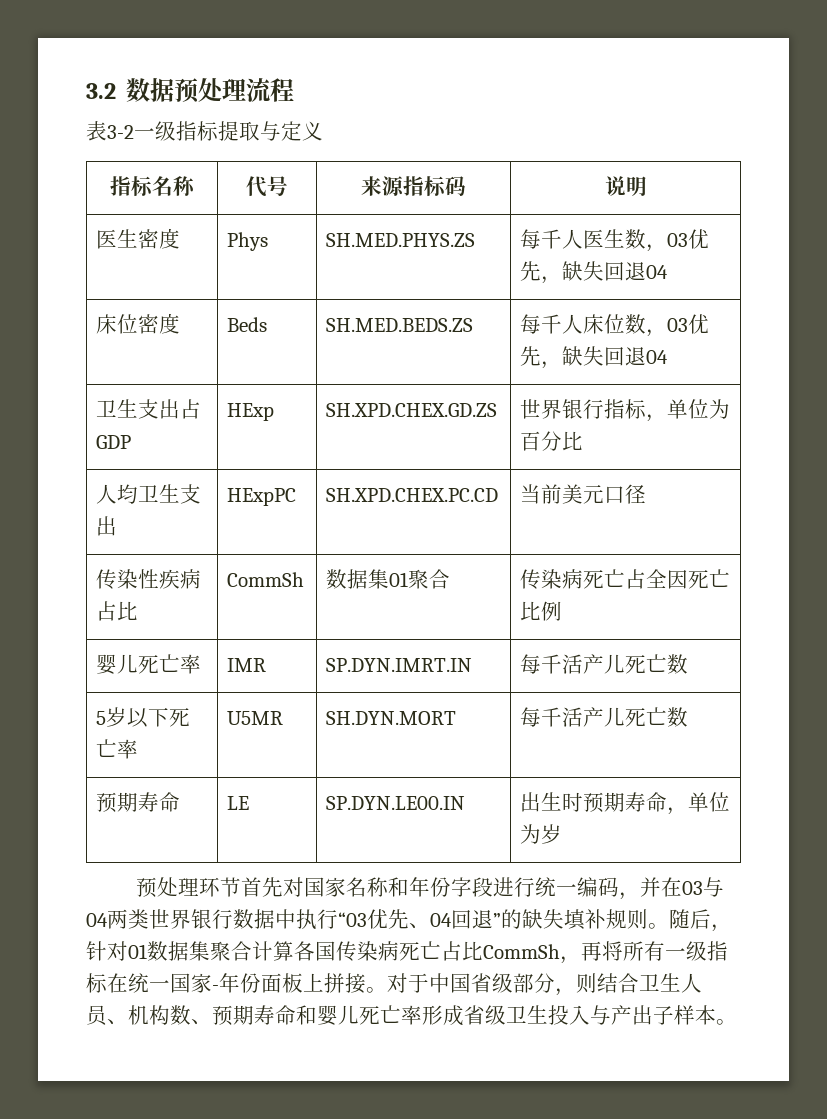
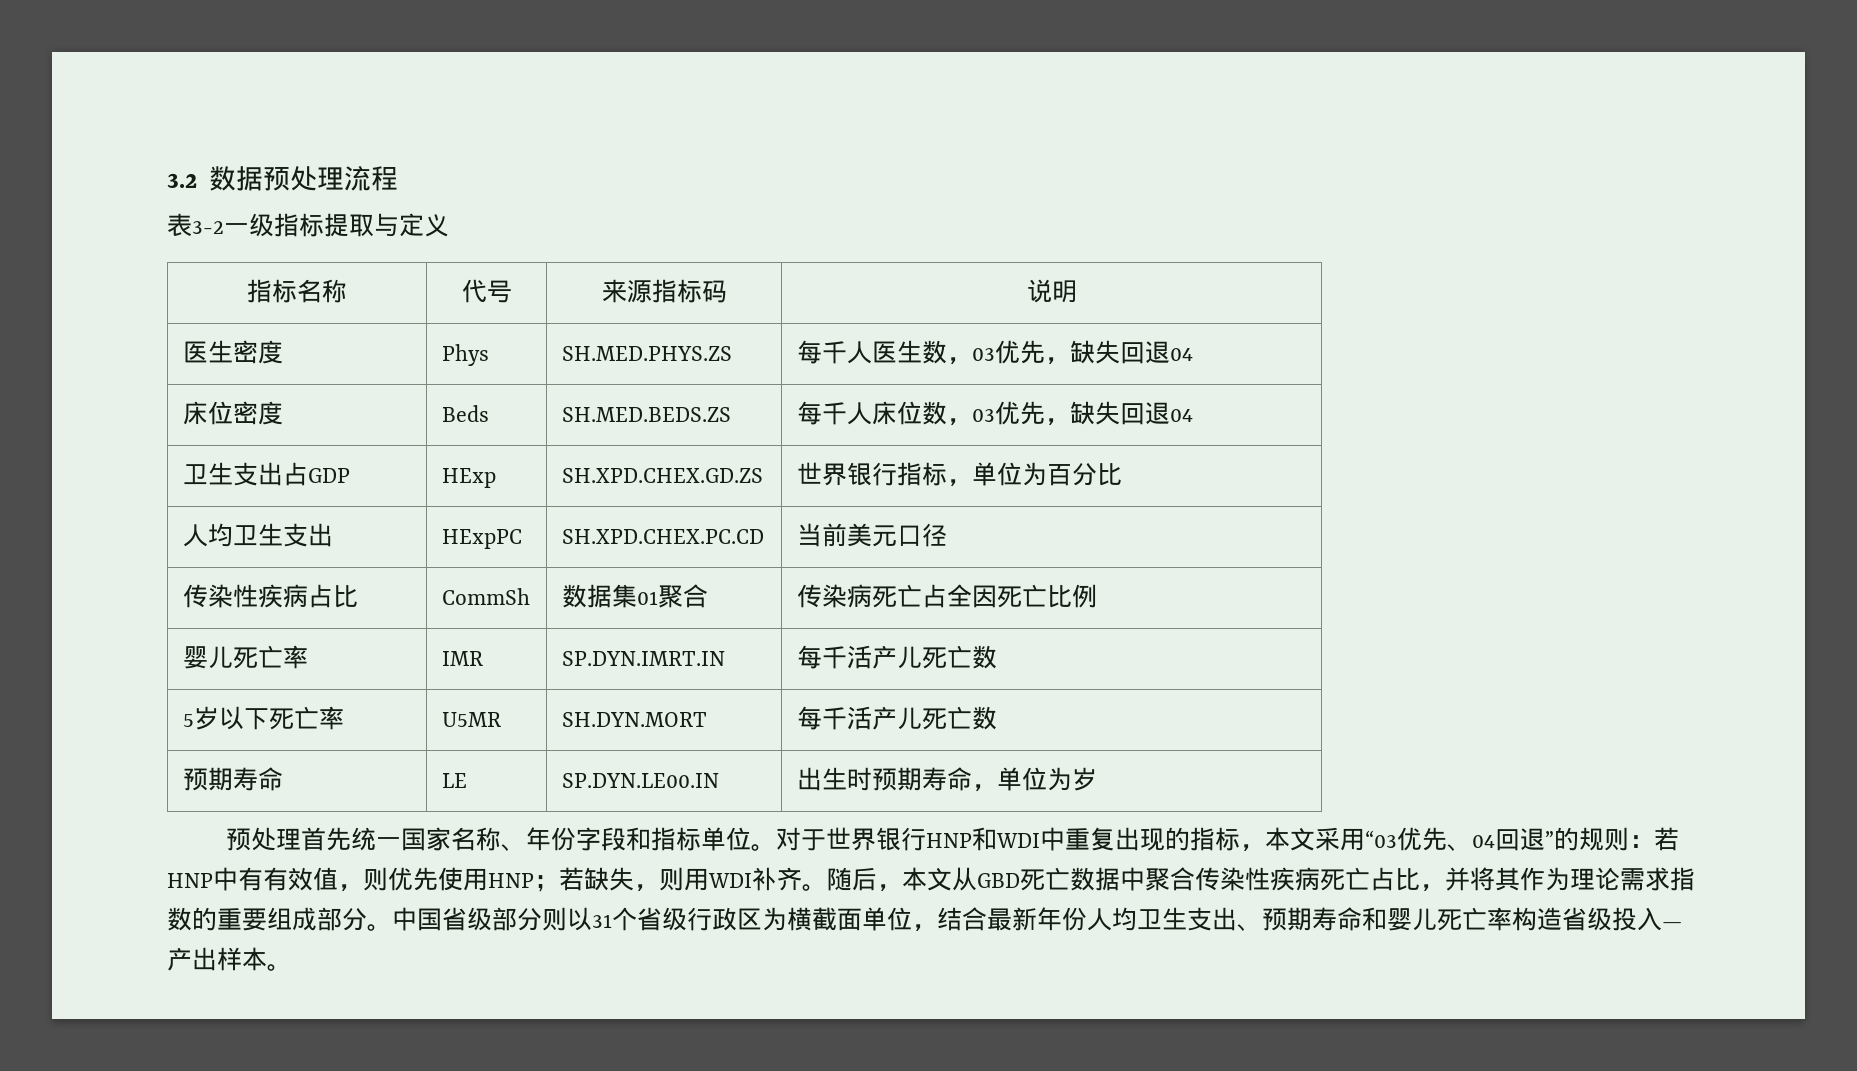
- 预处理环节首先对国家名称和年份字段进行统一编码，并在03与04两类世界银行数据中执行“03优先、04回退”的缺失填补规则。随后，针对01数据集聚合计算各国传染病死亡占比CommSh，再将所有一级指标在统一国家-年份面板上拼接。对于中国省级部分，则结合卫生人员、机构数、预期寿命和婴儿死亡率形成省级卫生投入与产出子样本。
+ 预处理首先统一国家名称、年份字段和指标单位。对于世界银行HNP和WDI中重复出现的指标，本文采用“03优先、04回退”的规则：若HNP中有有效值，则优先使用HNP；若缺失，则用WDI补齐。随后，本文从GBD死亡数据中聚合传染性疾病死亡占比，并将其作为理论需求指数的重要组成部分。中国省级部分则以31个省级行政区为横截面单位，结合最新年份人均卫生支出、预期寿命和婴儿死亡率构造省级投入—产出样本。

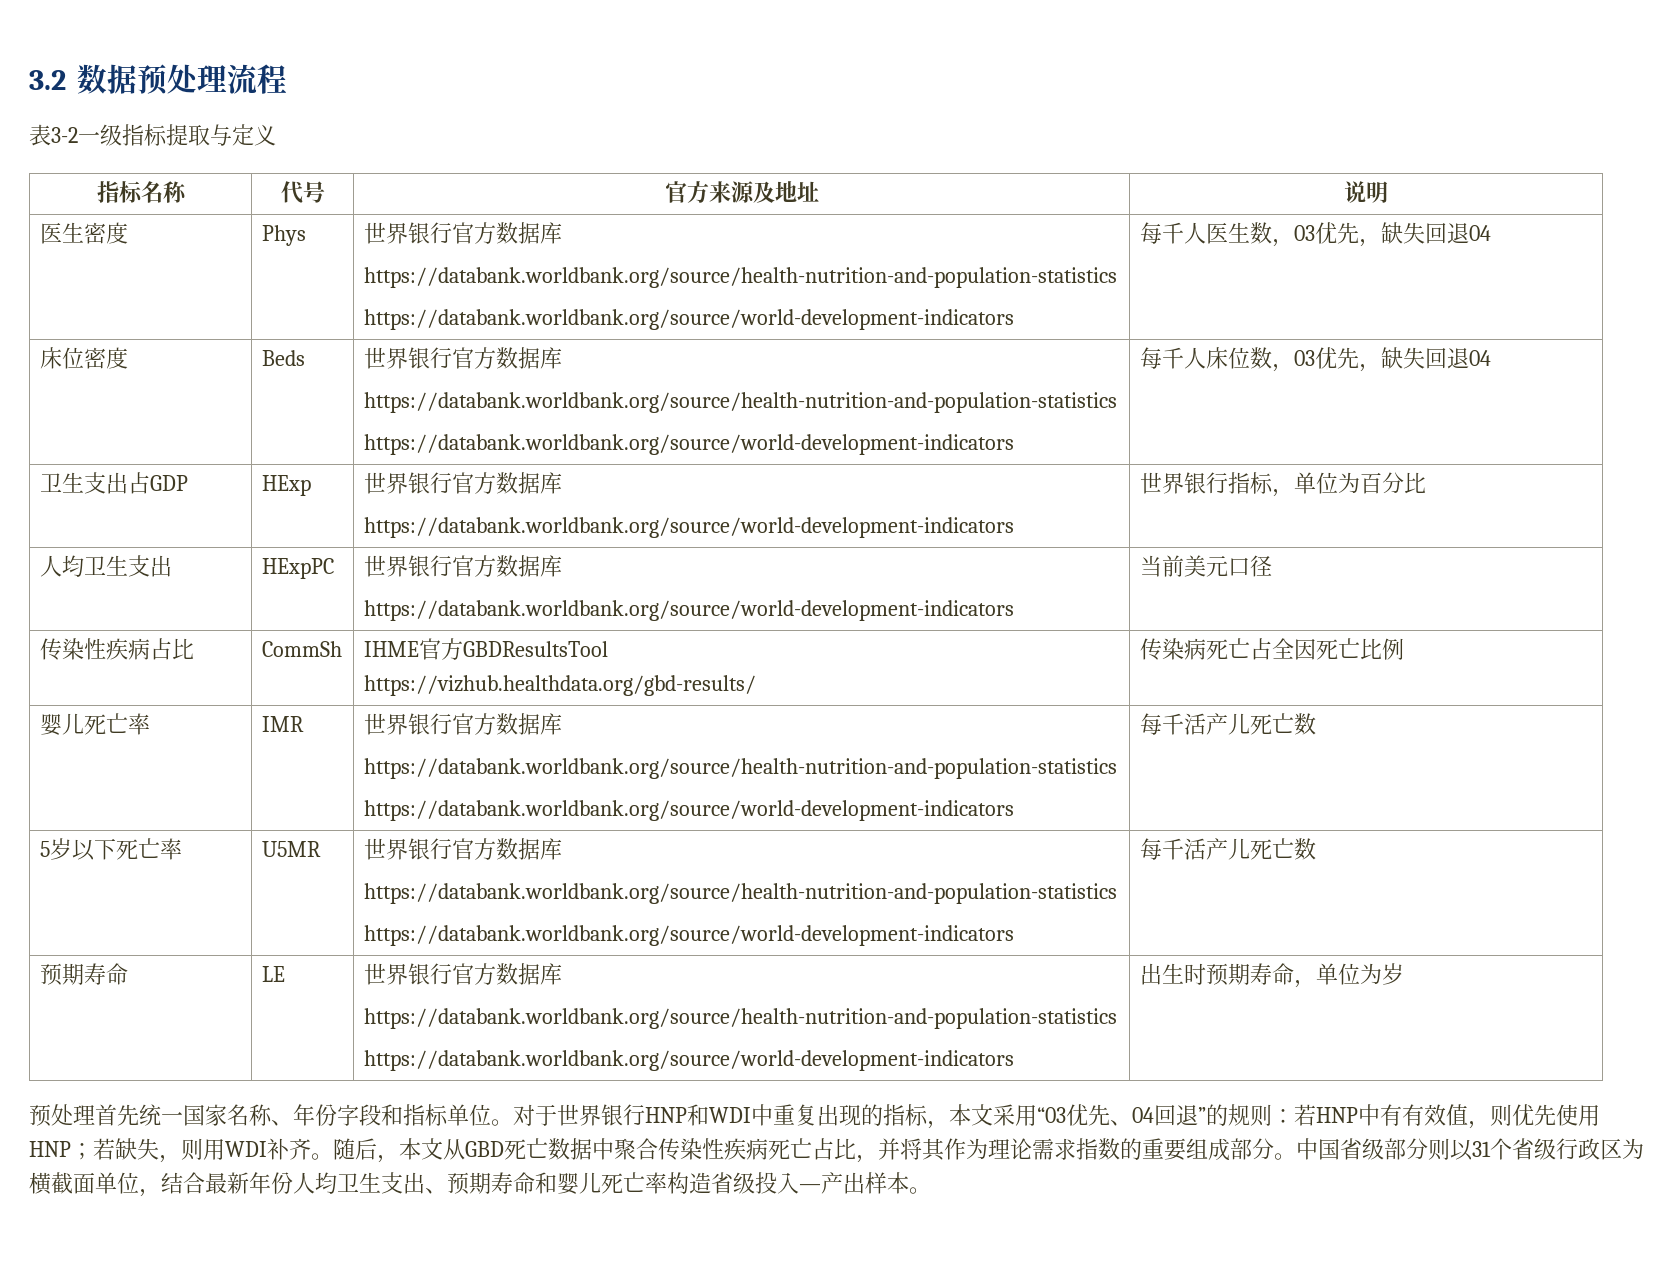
- 指标名称 | 代号 | 来源指标码 | 说明
+ 指标名称 | 代号 | 官方来源及地址 | 说明
- 医生密度 | Phys | SH.MED.PHYS.ZS | 每千人医生数，03优先，缺失回退04
+ 医生密度 | Phys | 世界银行官方数据库
+ https://databank.worldbank.org/source/health-nutrition-and-population-statistics
+ https://databank.worldbank.org/source/world-development-indicators | 每千人医生数，03优先，缺失回退04
- 床位密度 | Beds | SH.MED.BEDS.ZS | 每千人床位数，03优先，缺失回退04
+ 床位密度 | Beds | 世界银行官方数据库
+ https://databank.worldbank.org/source/health-nutrition-and-population-statistics
+ https://databank.worldbank.org/source/world-development-indicators | 每千人床位数，03优先，缺失回退04
- 卫生支出占GDP | HExp | SH.XPD.CHEX.GD.ZS | 世界银行指标，单位为百分比
+ 卫生支出占GDP | HExp | 世界银行官方数据库
+ https://databank.worldbank.org/source/world-development-indicators | 世界银行指标，单位为百分比
- 人均卫生支出 | HExpPC | SH.XPD.CHEX.PC.CD | 当前美元口径
+ 人均卫生支出 | HExpPC | 世界银行官方数据库
+ https://databank.worldbank.org/source/world-development-indicators | 当前美元口径
- 传染性疾病占比 | CommSh | 数据集01聚合 | 传染病死亡占全因死亡比例
+ 传染性疾病占比 | CommSh | IHME官方GBDResultsTool
+ https://vizhub.healthdata.org/gbd-results/ | 传染病死亡占全因死亡比例
- 婴儿死亡率 | IMR | SP.DYN.IMRT.IN | 每千活产儿死亡数
+ 婴儿死亡率 | IMR | 世界银行官方数据库
+ https://databank.worldbank.org/source/health-nutrition-and-population-statistics
+ https://databank.worldbank.org/source/world-development-indicators | 每千活产儿死亡数
- 5岁以下死亡率 | U5MR | SH.DYN.MORT | 每千活产儿死亡数
+ 5岁以下死亡率 | U5MR | 世界银行官方数据库
+ https://databank.worldbank.org/source/health-nutrition-and-population-statistics
+ https://databank.worldbank.org/source/world-development-indicators | 每千活产儿死亡数
- 预期寿命 | LE | SP.DYN.LE00.IN | 出生时预期寿命，单位为岁
+ 预期寿命 | LE | 世界银行官方数据库
+ https://databank.worldbank.org/source/health-nutrition-and-population-statistics
+ https://databank.worldbank.org/source/world-development-indicators | 出生时预期寿命，单位为岁

